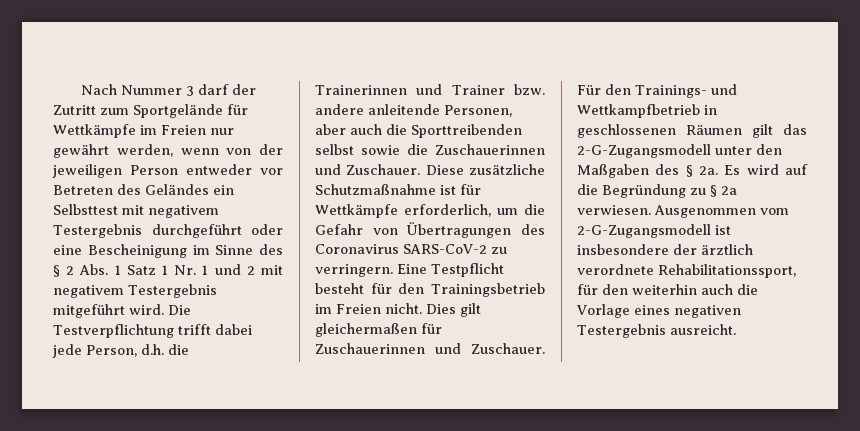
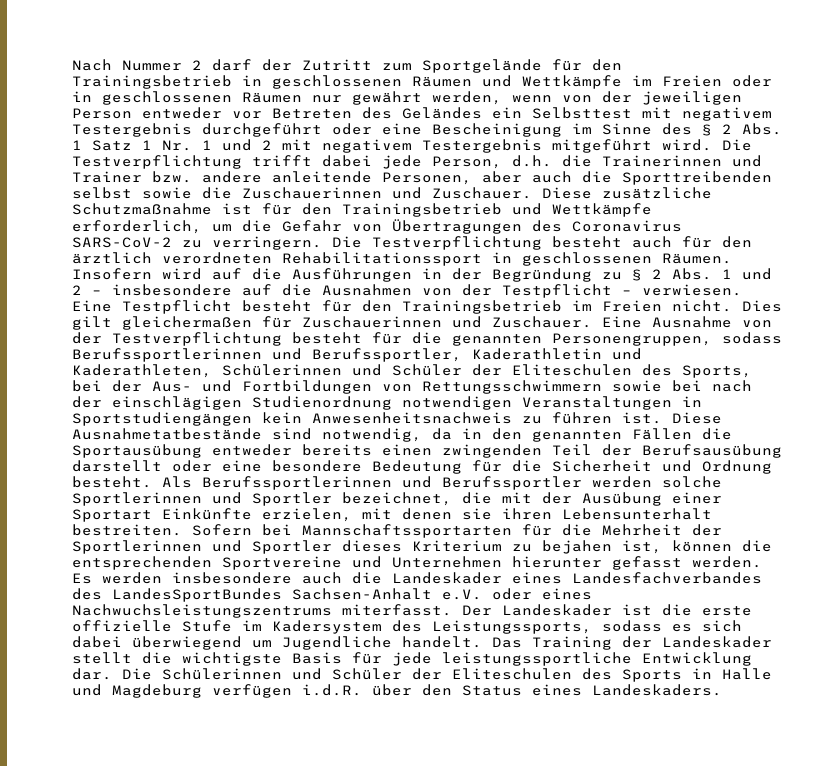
- Nach Nummer 3 darf der Zutritt zum Sportgelände für Wettkämpfe im Freien nur gewährt werden, wenn von der jeweiligen Person entweder vor Betreten des Geländes ein Selbsttest mit negativem Testergebnis durchgeführt oder eine Bescheinigung im Sinne des § 2 Abs. 1 Satz 1 Nr. 1 und 2 mit negativem Testergebnis mitgeführt wird.
+ Nach Nummer 2 darf der Zutritt zum Sportgelände für den Trainingsbetrieb in geschlossenen Räumen und Wettkämpfe im Freien oder in geschlossenen Räumen nur gewährt werden, wenn von der jeweiligen Person entweder vor Betreten des Geländes ein Selbsttest mit negativem Testergebnis durchgeführt oder eine Bescheinigung im Sinne des § 2 Abs. 1 Satz 1 Nr. 1 und 2 mit negativem Testergebnis mitgeführt wird.
- Diese zusätzliche Schutzmaßnahme ist für Wettkämpfe erforderlich, um die Gefahr von Übertragungen des Coronavirus SARS-CoV-2 zu verringern.
+ Diese zusätzliche Schutzmaßnahme ist für den Trainingsbetrieb und Wettkämpfe erforderlich, um die Gefahr von Übertragungen des Coronavirus SARS-CoV-2 zu verringern.
+ Die Testverpflichtung besteht auch für den ärztlich verordneten Rehabilitationssport in geschlossenen Räumen. Insofern wird auf die Ausführungen in der Begründung zu § 2 Abs. 1 und 2 – insbesondere auf die Ausnahmen von der Testpflicht – verwiesen.
- Für den Trainings- und Wettkampfbetrieb in geschlossenen Räumen gilt das 2-G-Zugangsmodell unter den Maßgaben des § 2a. Es wird auf die Begründung zu § 2a verwiesen. Ausgenommen vom 2-G-Zugangsmodell ist insbesondere der ärztlich verordnete Rehabilitationssport, für den weiterhin auch die Vorlage eines negativen Testergebnis ausreicht.
+ Eine Ausnahme von der Testverpflichtung besteht für die genannten Personengruppen, sodass Berufssportlerinnen und Berufssportler, Kaderathletin und Kaderathleten, Schülerinnen und Schüler der Eliteschulen des Sports, bei der Aus- und Fortbildungen von Rettungsschwimmern sowie bei nach der einschlägigen Studienordnung notwendigen Veranstaltungen in Sportstudiengängen kein Anwesenheitsnachweis zu führen ist. Diese Ausnahmetatbestände sind notwendig, da in den genannten Fällen die Sportausübung entweder bereits einen zwingenden Teil der Berufsausübung darstellt oder eine besondere Bedeutung für die Sicherheit und Ordnung besteht. Als Berufssportlerinnen und Berufssportler werden solche Sportlerinnen und Sportler bezeichnet, die mit der Ausübung einer Sportart Einkünfte erzielen, mit denen sie ihren Lebensunterhalt bestreiten. Sofern bei Mannschaftssportarten für die Mehrheit der Sportlerinnen und Sportler dieses Kriterium zu bejahen ist, können die entsprechenden Sportvereine und Unternehmen hierunter gefasst werden. Es werden insbesondere auch die Landeskader eines Landesfachverbandes des LandesSportBundes Sachsen-Anhalt e.V. oder eines Nachwuchsleistungszentrums miterfasst. Der Landeskader ist die erste offizielle Stufe im Kadersystem des Leistungssports, sodass es sich dabei überwiegend um Jugendliche handelt. Das Training der Landeskader stellt die wichtigste Basis für jede leistungssportliche Entwicklung dar. Die Schülerinnen und Schüler der Eliteschulen des Sports in Halle und Magdeburg verfügen i.d.R. über den Status eines Landeskaders.

